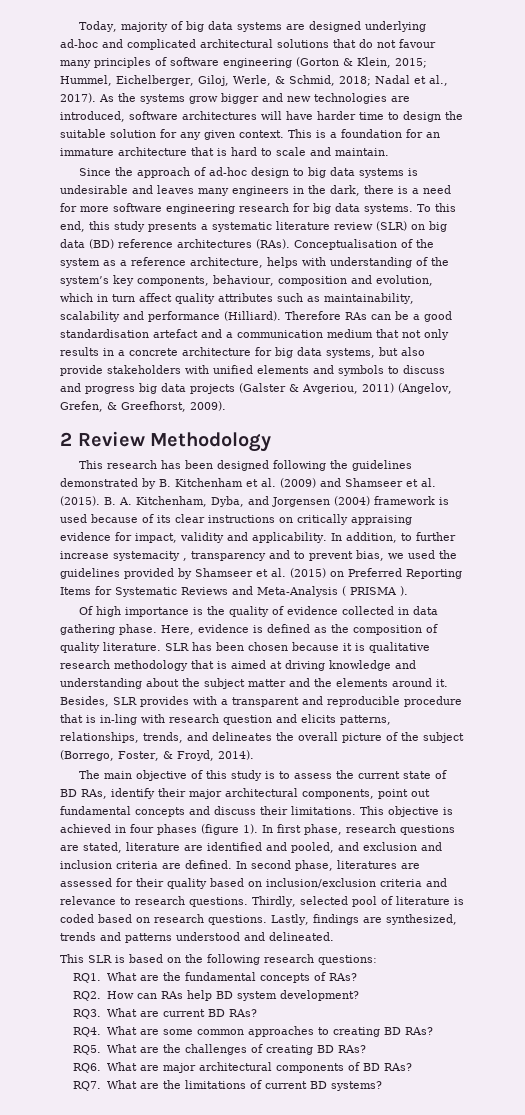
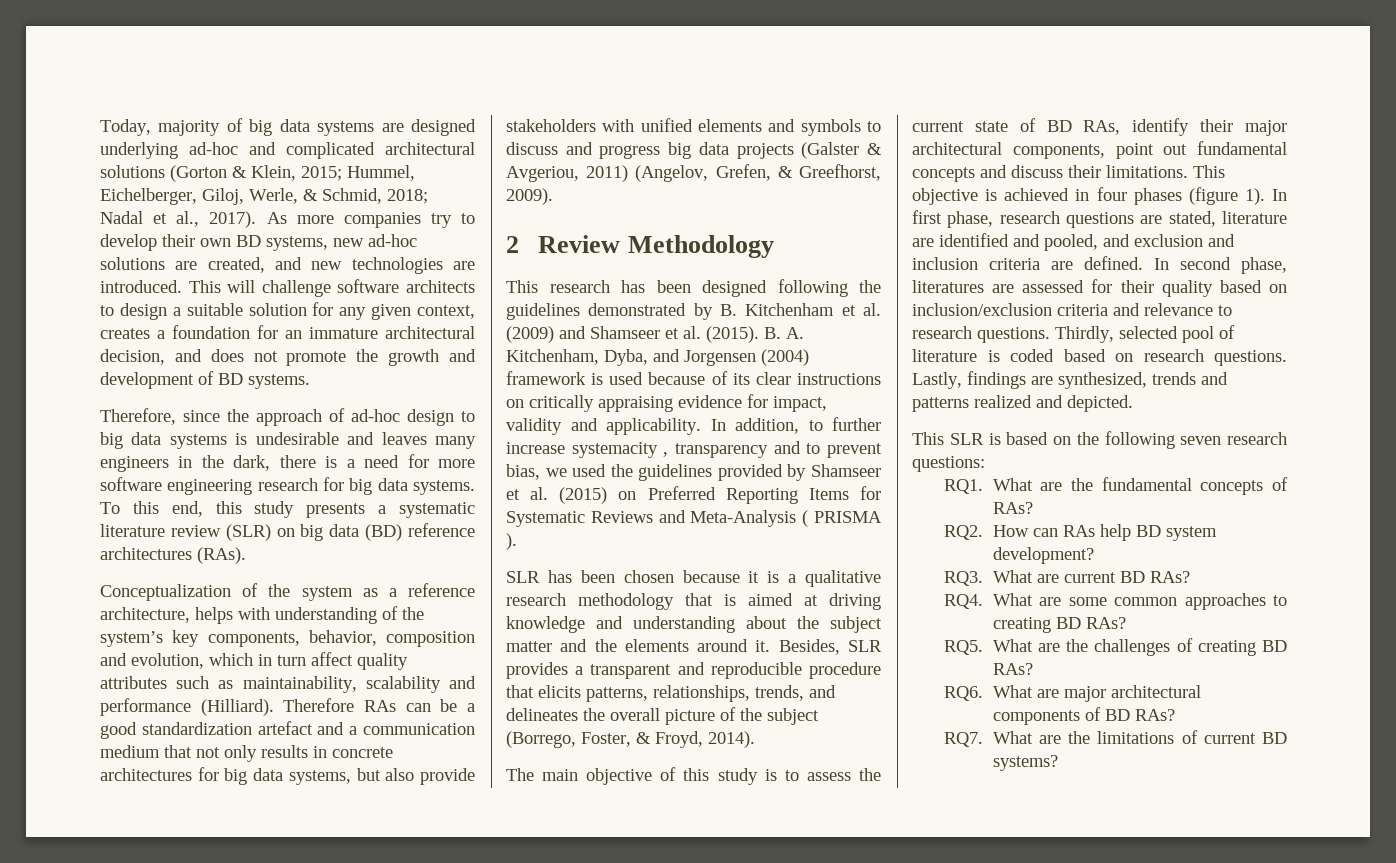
- Today, majority of big data systems are designed underlying ad-hoc and complicated architectural solutions that do not favour many principles of software engineering (Gorton & Klein, 2015; Hummel, Eichelberger, Giloj, Werle, & Schmid, 2018; Nadal et al., 2017).
+ Today, majority of big data systems are designed underlying ad-hoc and complicated architectural solutions (Gorton & Klein, 2015; Hummel, Eichelberger, Giloj, Werle, & Schmid, 2018; Nadal et al., 2017).
- As the systems grow bigger and new technologies are introduced, software architectures will have harder time to design the suitable solution for any given context. This is a foundation for an immature architecture that is hard to scale and maintain.
- Since the approach of ad-hoc design to big data systems is undesirable and leaves many engineers in the dark, there is a need for more software engineering research for big data systems.
+ As more companies try to develop their own BD systems, new ad-hoc solutions are created, and new technologies are introduced. This will challenge software architects to design a suitable solution for any given context, creates a foundation for an immature architectural decision, and does not promote the growth and development of BD systems.
+ Therefore, since the approach of ad-hoc design to big data systems is undesirable and leaves many engineers in the dark, there is a need for more software engineering research for big data systems.
- To this end, this study presents a systematic literature review (SLR) on big data (BD) reference architectures (RAs). Conceptualisation of the system as a reference architecture, helps with understanding of the system’s key components, behaviour, composition and evolution, which in turn affect quality attributes such as maintainability, scalability and performance (Hilliard).
+ To this end, this study presents a systematic literature review (SLR) on big data (BD) reference architectures (RAs).
+ Conceptualization of the system as a reference architecture, helps with understanding of the system’s key components, behavior, composition and evolution, which in turn affect quality attributes such as maintainability, scalability and performance (Hilliard).
- Therefore RAs can be a good standardisation artefact and a communication medium that not only results in a concrete architecture for big data systems, but also provide stakeholders with unified elements and symbols to discuss and progress big data projects (Galster & Avgeriou, 2011) (Angelov, Grefen, & Greefhorst, 2009).
+ Therefore RAs can be a good standardization artefact and a communication medium that not only results in concrete architectures for big data systems, but also provide stakeholders with unified elements and symbols to discuss and progress big data projects (Galster & Avgeriou, 2011) (Angelov, Grefen, & Greefhorst, 2009).
- Of high importance is the quality of evidence collected in data gathering phase. Here, evidence is defined as the composition of quality literature. SLR has been chosen because it is qualitative research methodology that is aimed at driving knowledge and understanding about the subject matter and the elements around it.
+ SLR has been chosen because it is a qualitative research methodology that is aimed at driving knowledge and understanding about the subject matter and the elements around it.
- Besides, SLR provides with a transparent and reproducible procedure that is in-ling with research question and elicits patterns, relationships, trends, and delineates the overall picture of the subject (Borrego, Foster, & Froyd, 2014).
+ Besides, SLR provides a transparent and reproducible procedure that elicits patterns, relationships, trends, and delineates the overall picture of the subject (Borrego, Foster, & Froyd, 2014).
- Lastly, findings are synthesized, trends and patterns understood and delineated.
+ Lastly, findings are synthesized, trends and patterns realized and depicted.
- This SLR is based on the following research questions:
+ This SLR is based on the following seven research questions:

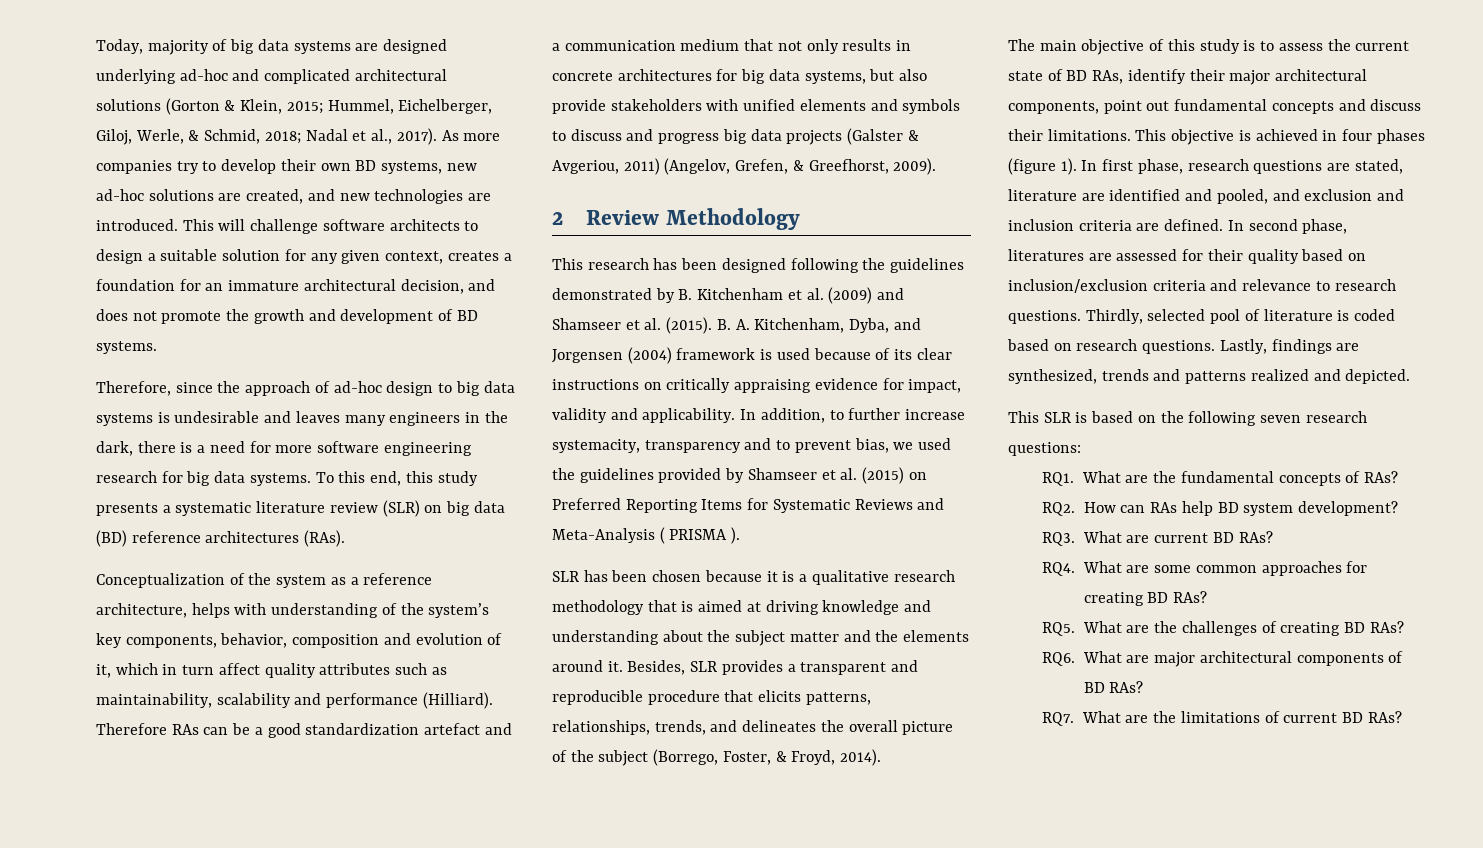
- Conceptualization of the system as a reference architecture, helps with understanding of the system’s key components, behavior, composition and evolution, which in turn affect quality attributes such as maintainability, scalability and performance (Hilliard).
+ Conceptualization of the system as a reference architecture, helps with understanding of the system’s key components, behavior, composition and evolution of it, which in turn affect quality attributes such as maintainability, scalability and performance (Hilliard).
- In addition, to further increase systemacity , transparency and to prevent bias, we used the guidelines provided by Shamseer et al. (2015) on Preferred Reporting Items for Systematic Reviews and Meta-Analysis ( PRISMA ).
+ In addition, to further increase systemacity, transparency and to prevent bias, we used the guidelines provided by Shamseer et al. (2015) on Preferred Reporting Items for Systematic Reviews and Meta-Analysis ( PRISMA ).
- RQ4. What are some common approaches to creating BD RAs?
+ RQ4. What are some common approaches for creating BD RAs?
- RQ7. What are the limitations of current BD systems?
+ RQ7. What are the limitations of current BD RAs?

